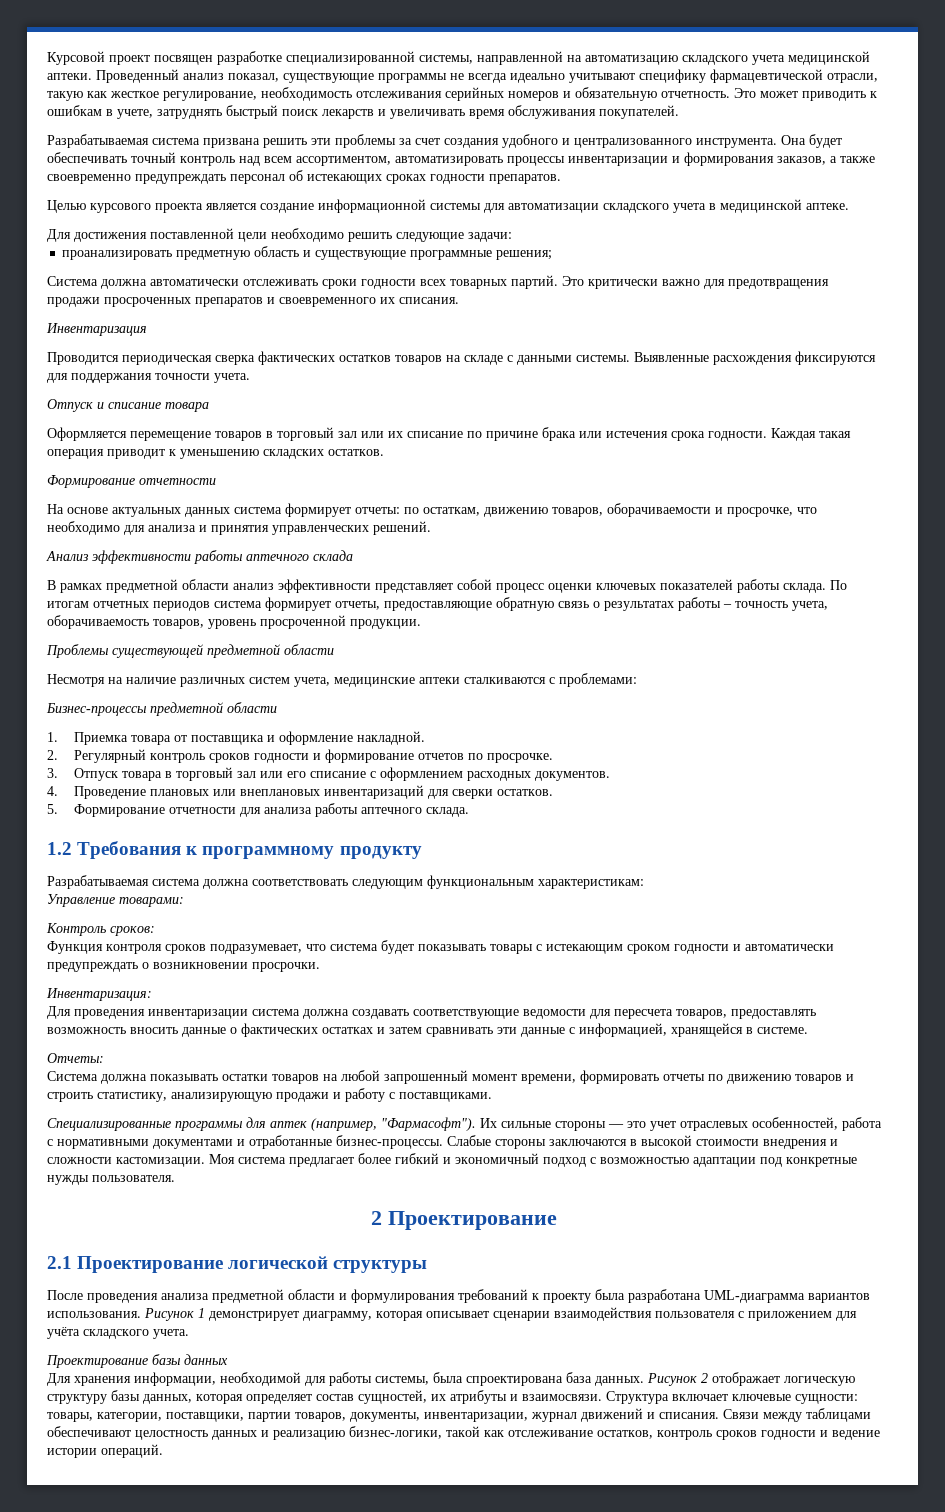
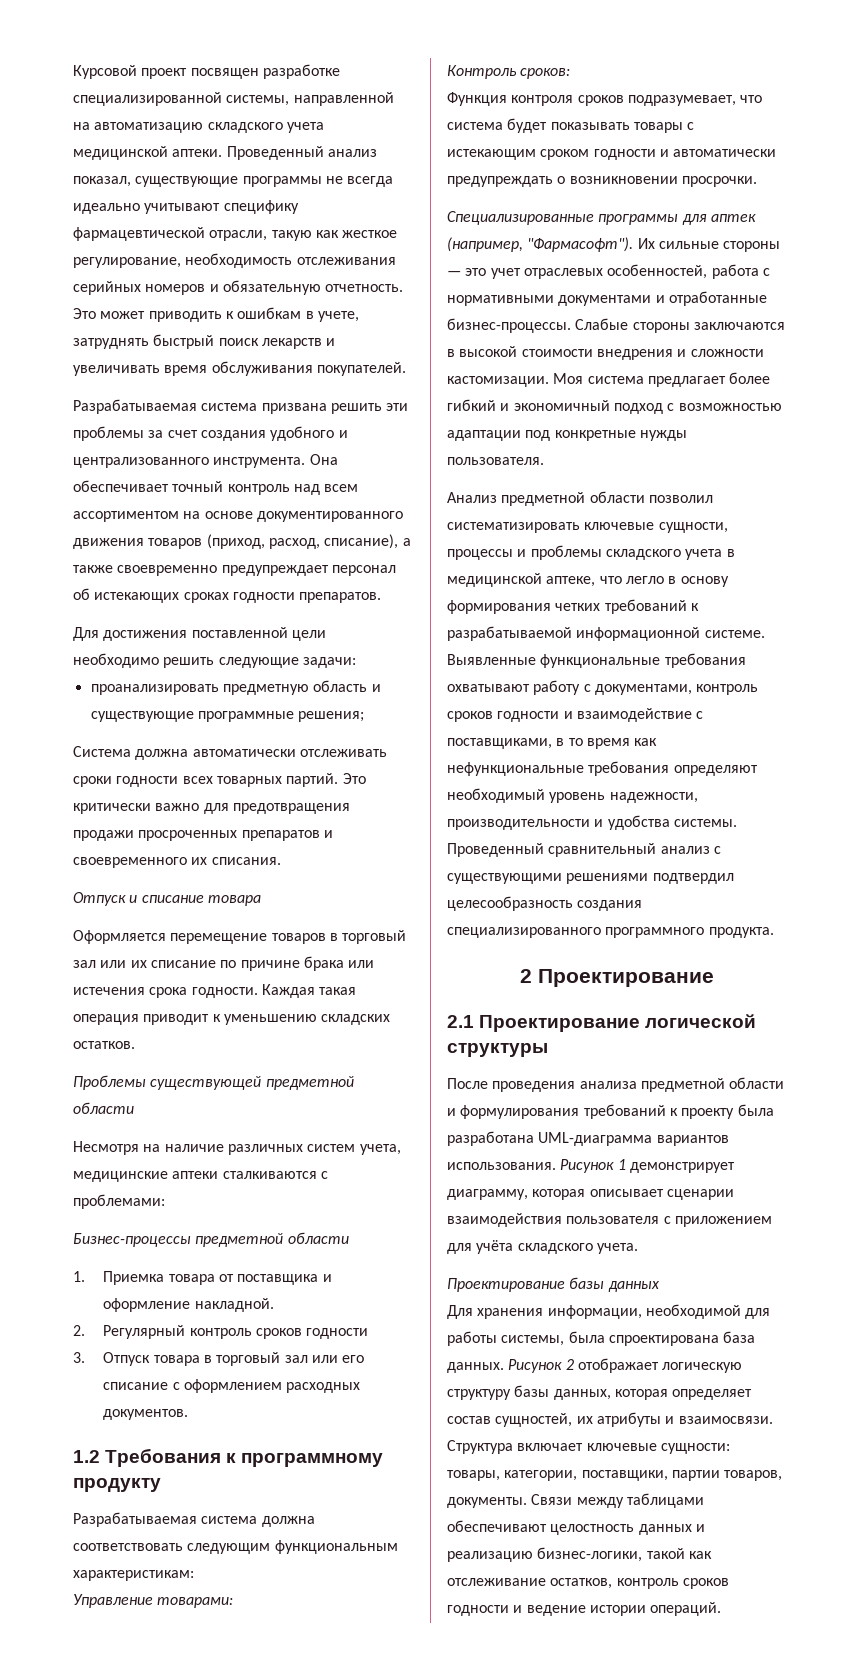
- Она будет обеспечивать точный контроль над всем ассортиментом, автоматизировать процессы инвентаризации и формирования заказов, а также своевременно предупреждать персонал об истекающих сроках годности препаратов.
+ Она обеспечивает точный контроль над всем ассортиментом на основе документированного движения товаров (приход, расход, списание), а также своевременно предупреждает персонал об истекающих сроках годности препаратов.
- Целью курсового проекта является создание информационной системы для автоматизации складского учета в медицинской аптеке.
- Инвентаризация
- Проводится периодическая сверка фактических остатков товаров на складе с данными системы. Выявленные расхождения фиксируются для поддержания точности учета.
  Каждая такая операция приводит к уменьшению складских остатков.
- Формирование отчетности
- На основе актуальных данных система формирует отчеты: по остаткам, движению товаров, оборачиваемости и просрочке, что необходимо для анализа и принятия управленческих решений.
- Анализ эффективности работы аптечного склада
- В рамках предметной области анализ эффективности представляет собой процесс оценки ключевых показателей работы склада. По итогам отчетных периодов система формирует отчеты, предоставляющие обратную связь о результатах работы – точность учета, оборачиваемость товаров, уровень просроченной продукции.
- 2. Регулярный контроль сроков годности и формирование отчетов по просрочке.
+ 2. Регулярный контроль сроков годности
- 4. Проведение плановых или внеплановых инвентаризаций для сверки остатков.
- 5. Формирование отчетности для анализа работы аптечного склада.
- Инвентаризация:
- Для проведения инвентаризации система должна создавать соответствующие ведомости для пересчета товаров, предоставлять возможность вносить данные о фактических остатках и затем сравнивать эти данные с информацией, хранящейся в системе.
- Отчеты:
- Система должна показывать остатки товаров на любой запрошенный момент времени, формировать отчеты по движению товаров и строить статистику, анализирующую продажи и работу с поставщиками.
+ Анализ предметной области позволил систематизировать ключевые сущности, процессы и проблемы складского учета в медицинской аптеке, что легло в основу формирования четких требований к разрабатываемой информационной системе. Выявленные функциональные требования охватывают работу с документами, контроль сроков годности и взаимодействие с поставщиками, в то время как нефункциональные требования определяют необходимый уровень надежности, производительности и удобства системы. Проведенный сравнительный анализ с существующими решениями подтвердил целесообразность создания специализированного программного продукта.
- Структура включает ключевые сущности: товары, категории, поставщики, партии товаров, документы, инвентаризации, журнал движений и списания.
+ Структура включает ключевые сущности: товары, категории, поставщики, партии товаров, документы.

